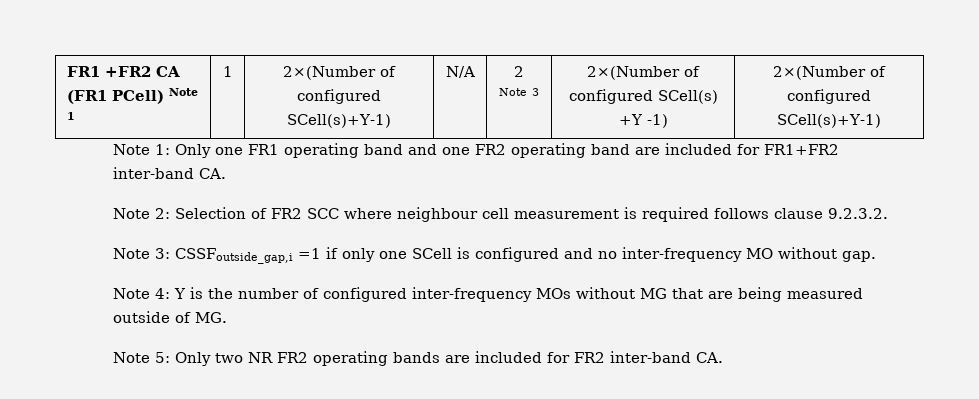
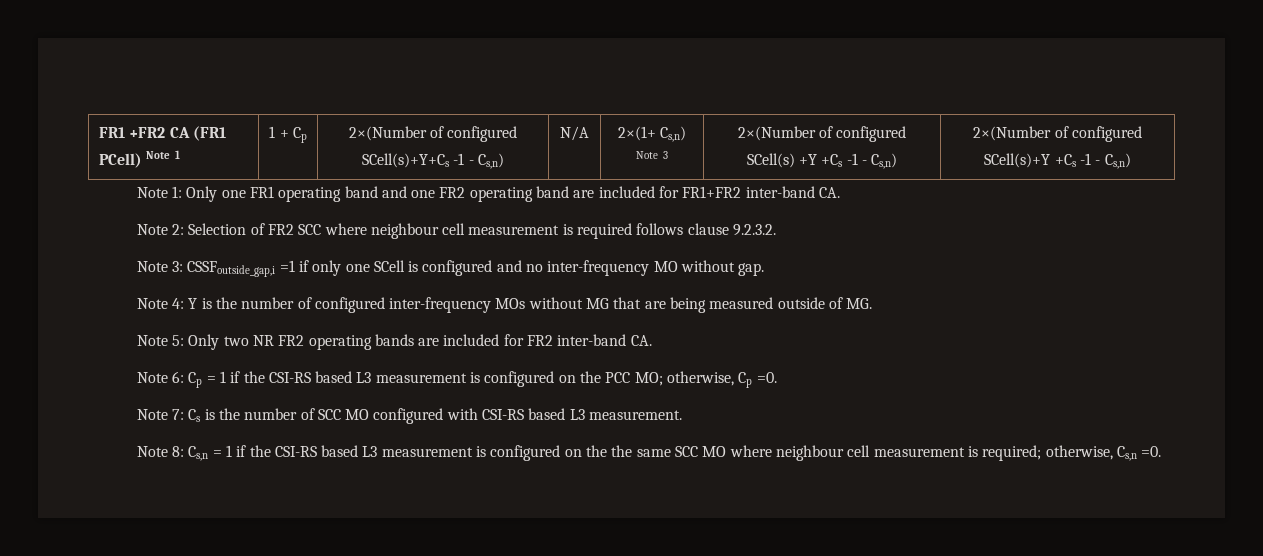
- FR1 +FR2 CA (FR1 PCell) Note 1 | 1 | 2×(Number of configured SCell(s)+Y-1) | N/A | 2 Note 3 | 2×(Number of configured SCell(s) +Y -1) | 2×(Number of configured SCell(s)+Y-1)
+ FR1 +FR2 CA (FR1 PCell) Note 1 | 1 + Cp | 2×(Number of configured SCell(s)+Y+Cs -1 - Cs,n) | N/A | 2×(1+ Cs,n) Note 3 | 2×(Number of configured SCell(s) +Y +Cs -1 - Cs,n) | 2×(Number of configured SCell(s)+Y +Cs -1 - Cs,n)
+ Note 6: Cp = 1 if the CSI-RS based L3 measurement is configured on the PCC MO; otherwise, Cp =0.
+ Note 7: Cs is the number of SCC MO configured with CSI-RS based L3 measurement.
+ Note 8: Cs,n = 1 if the CSI-RS based L3 measurement is configured on the the same SCC MO where neighbour cell measurement is required; otherwise, Cs,n =0.

